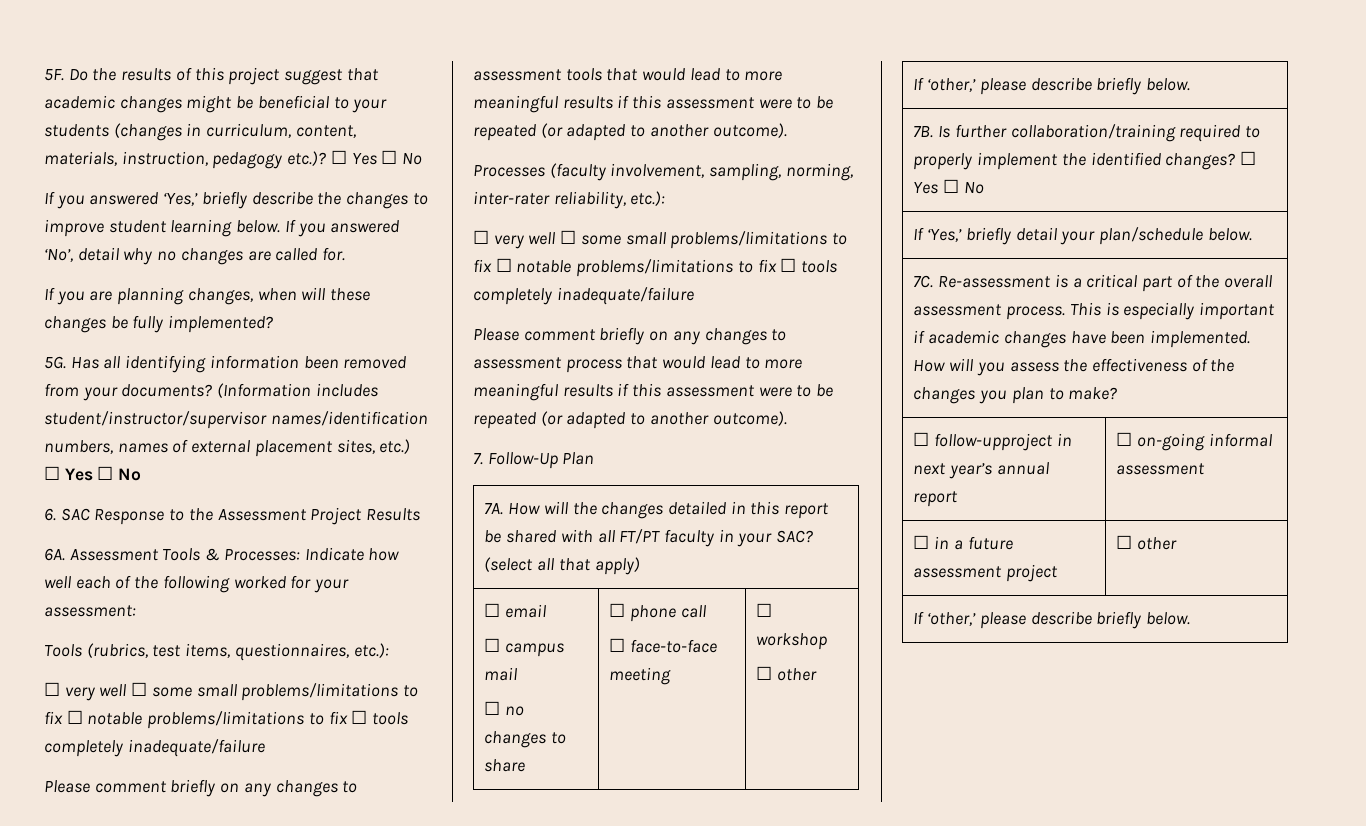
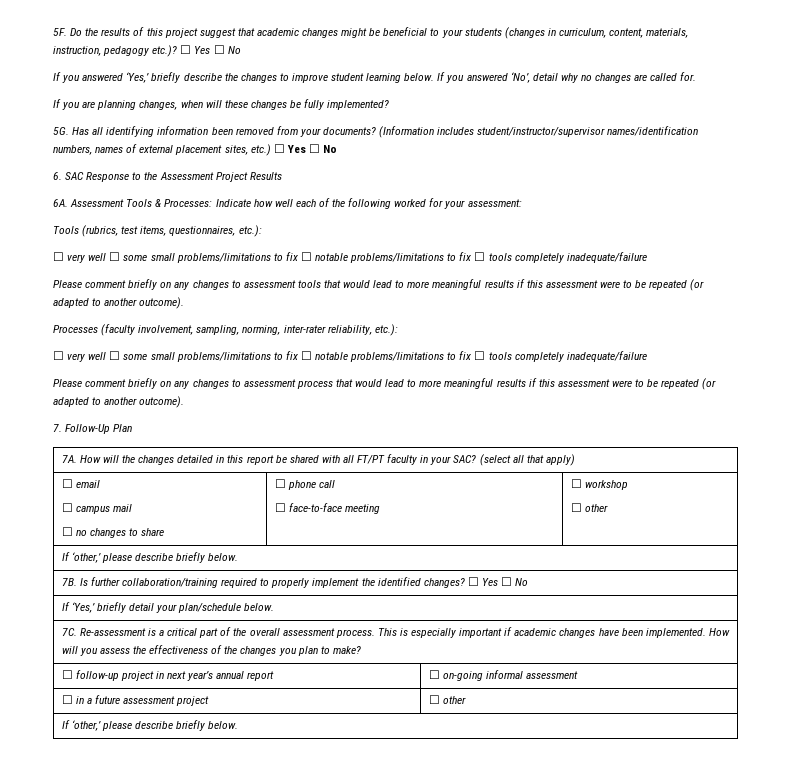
- ☐ follow-upproject in next year’s annual report | ☐ on-going informal assessment
+ ☐ follow-up project in next year’s annual report | ☐ on-going informal assessment

